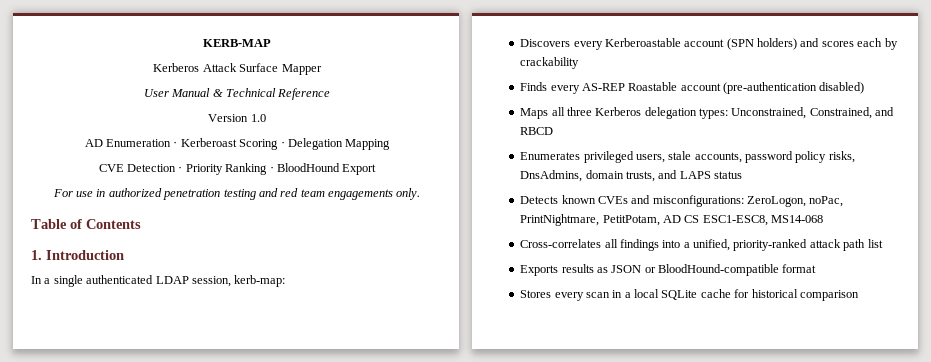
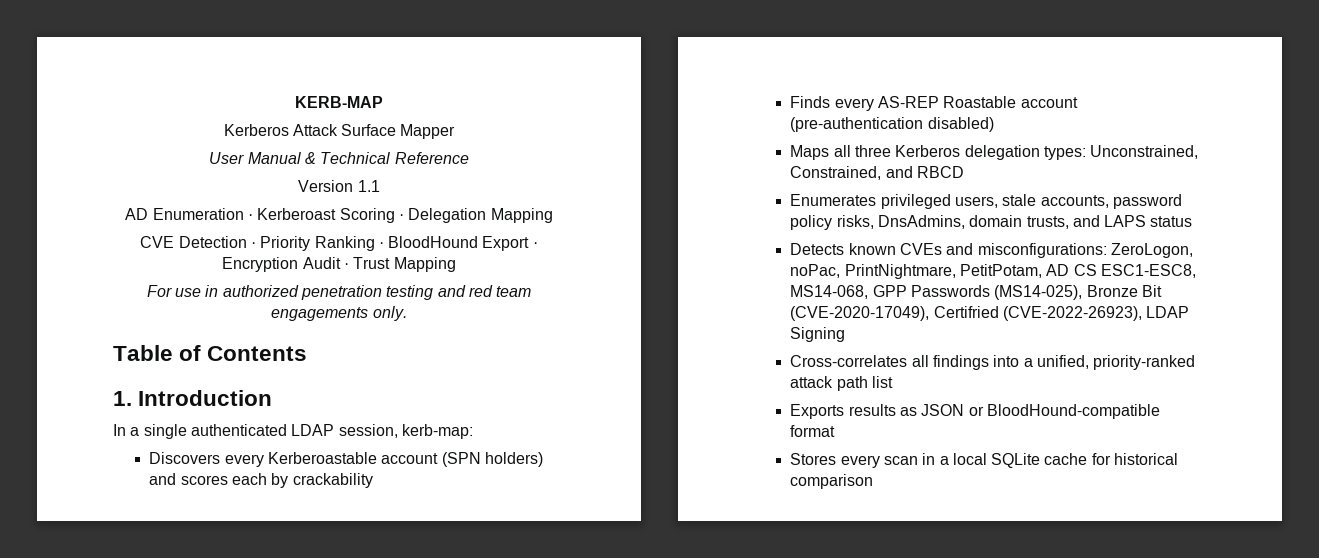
- Version 1.0
+ Version 1.1
- CVE Detection · Priority Ranking · BloodHound Export
+ CVE Detection · Priority Ranking · BloodHound Export · Encryption Audit · Trust Mapping
- Detects known CVEs and misconfigurations: ZeroLogon, noPac, PrintNightmare, PetitPotam, AD CS ESC1-ESC8, MS14-068
+ Detects known CVEs and misconfigurations: ZeroLogon, noPac, PrintNightmare, PetitPotam, AD CS ESC1-ESC8, MS14-068, GPP Passwords (MS14-025), Bronze Bit (CVE-2020-17049), Certifried (CVE-2022-26923), LDAP Signing

